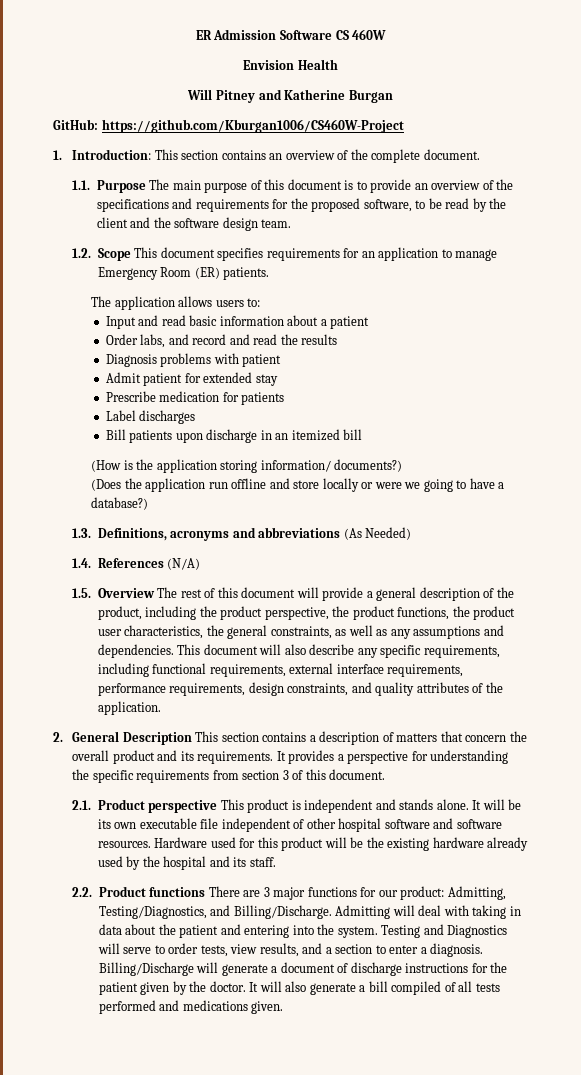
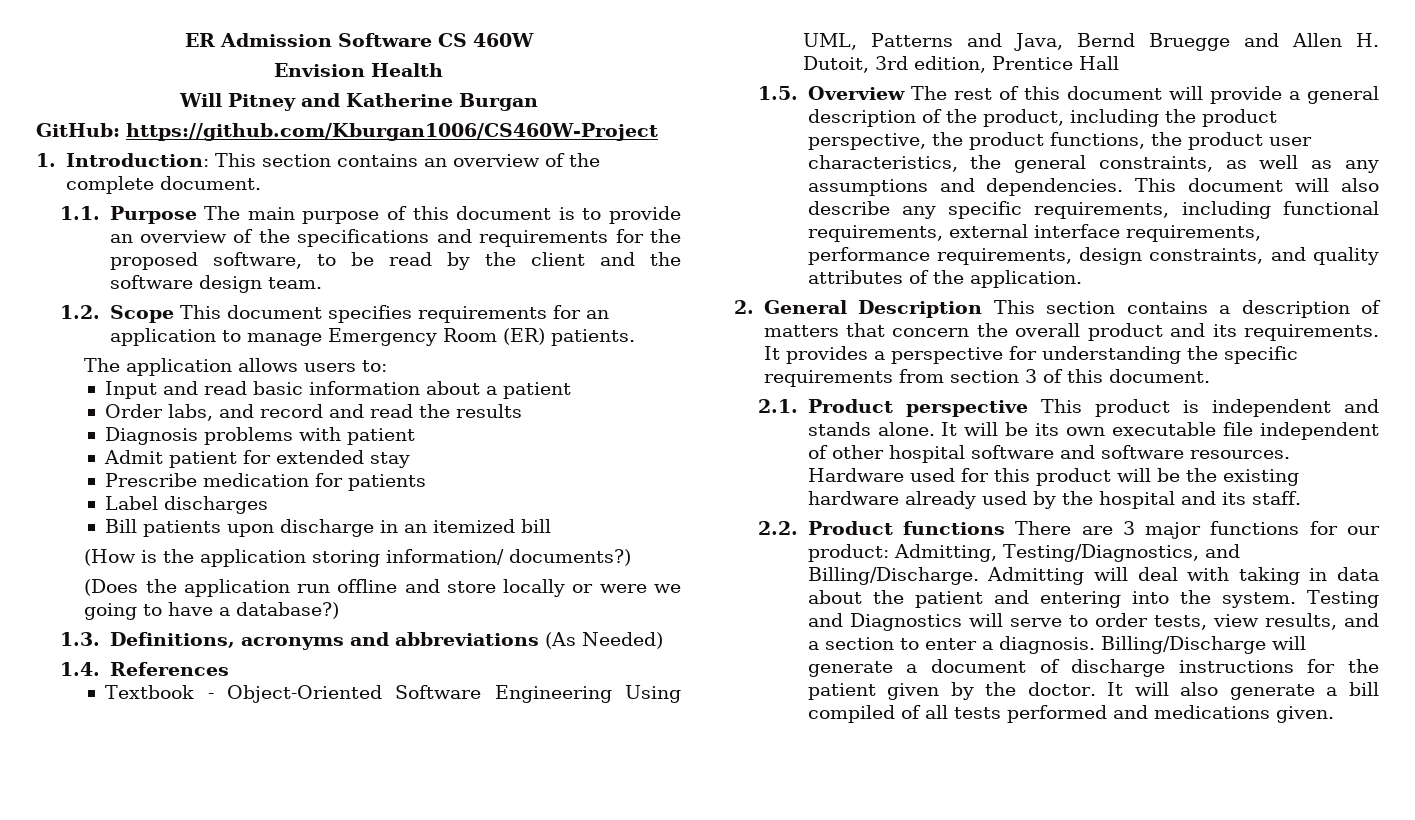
- 1.4. References (N/A)
+ 1.4. References
+ Textbook - Object-Oriented Software Engineering Using UML, Patterns and Java, Bernd Bruegge and Allen H. Dutoit, 3rd edition, Prentice Hall

